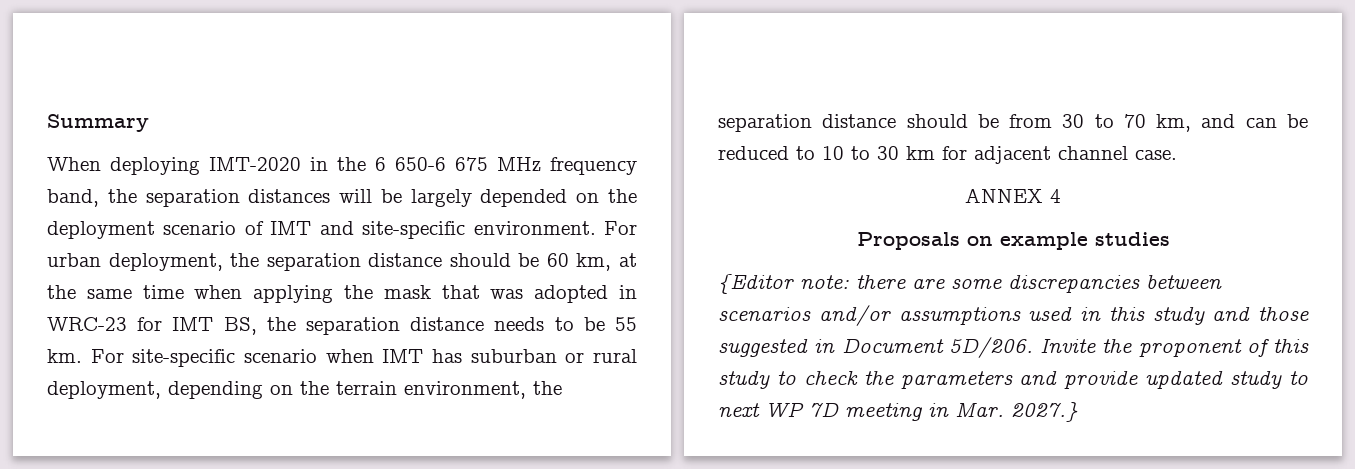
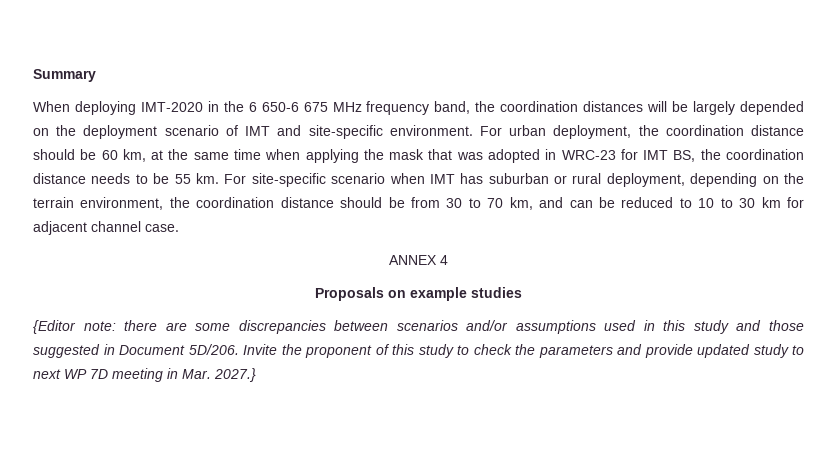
- When deploying IMT-2020 in the 6 650-6 675 MHz frequency band, the separation distances will be largely depended on the deployment scenario of IMT and site-specific environment.
+ When deploying IMT-2020 in the 6 650-6 675 MHz frequency band, the coordination distances will be largely depended on the deployment scenario of IMT and site-specific environment.
- For urban deployment, the separation distance should be 60 km, at the same time when applying the mask that was adopted in WRC-23 for IMT BS, the separation distance needs to be 55 km.
+ For urban deployment, the coordination distance should be 60 km, at the same time when applying the mask that was adopted in WRC-23 for IMT BS, the coordination distance needs to be 55 km.
- For site-specific scenario when IMT has suburban or rural deployment, depending on the terrain environment, the separation distance should be from 30 to 70 km, and can be reduced to 10 to 30 km for adjacent channel case.
+ For site-specific scenario when IMT has suburban or rural deployment, depending on the terrain environment, the coordination distance should be from 30 to 70 km, and can be reduced to 10 to 30 km for adjacent channel case.

